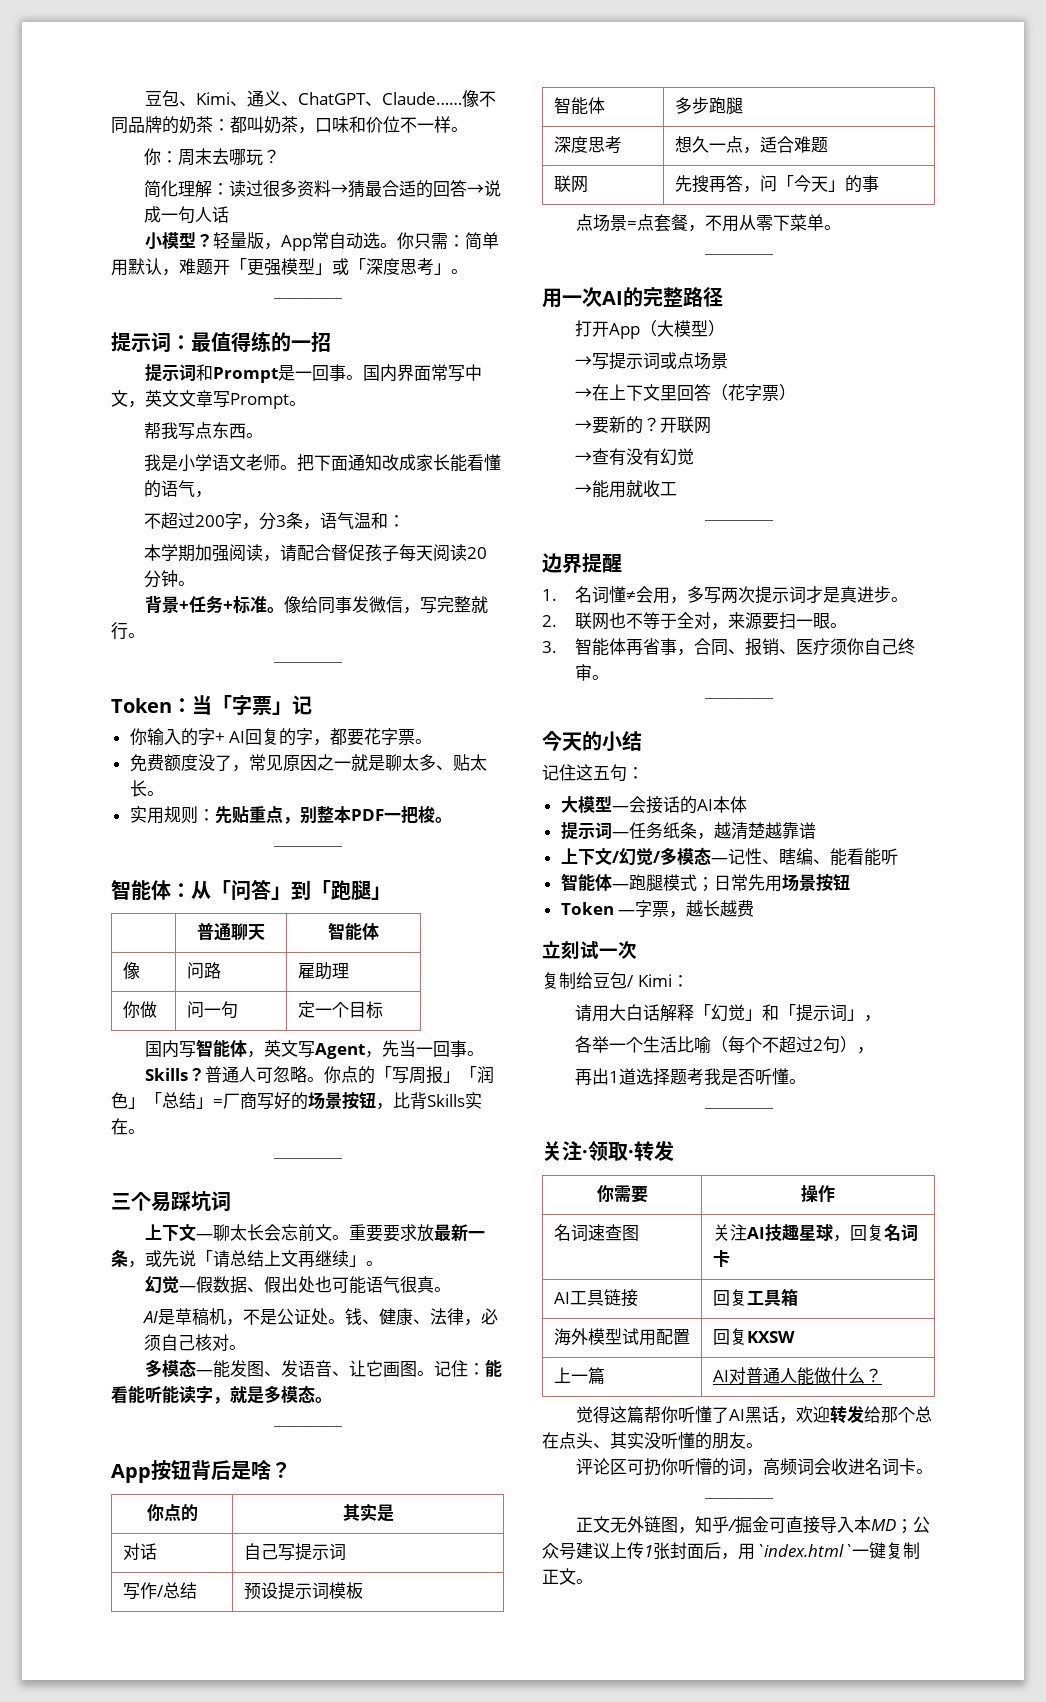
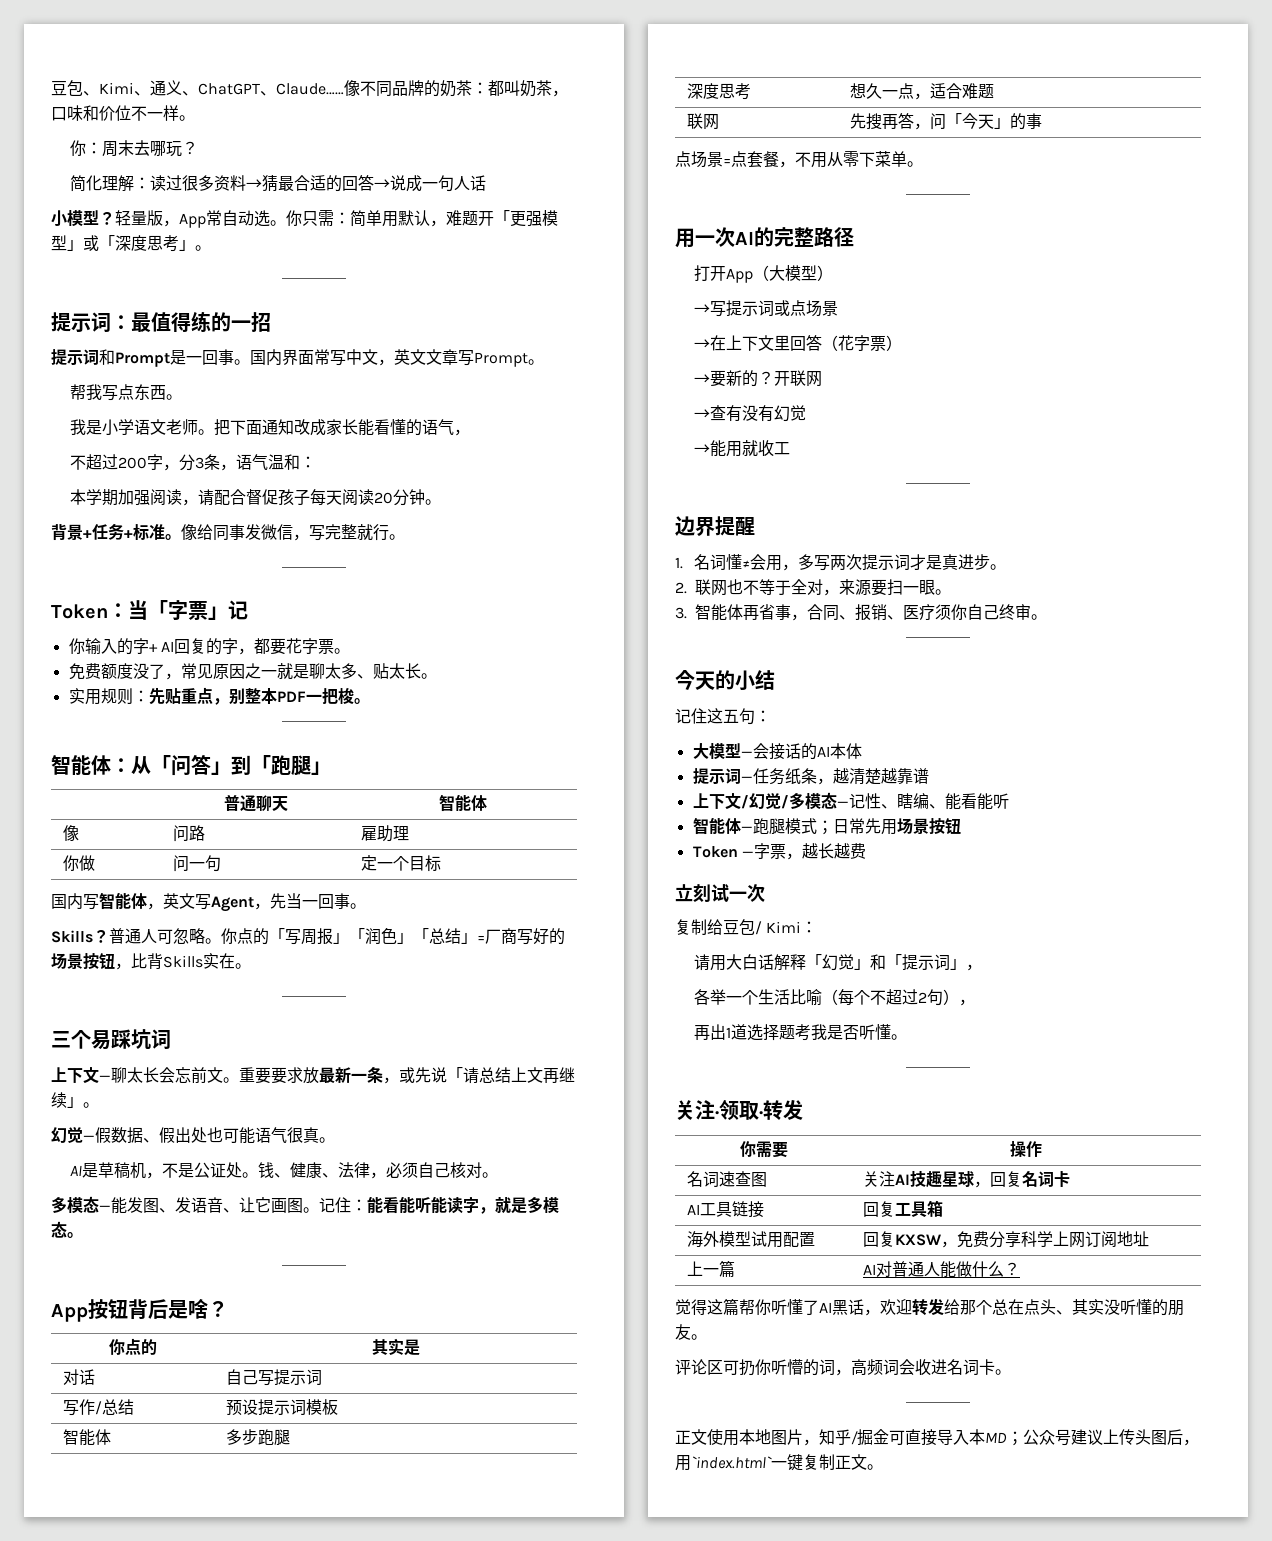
- 海外模型试用配置 | 回复KXSW
+ 海外模型试用配置 | 回复KXSW，免费分享科学上网订阅地址
- 正文无外链图，知乎/掘金可直接导入本MD；公众号建议上传1张封面后，用`index.html`一键复制正文。
+ 正文使用本地图片，知乎/掘金可直接导入本MD；公众号建议上传头图后，用`index.html`一键复制正文。

